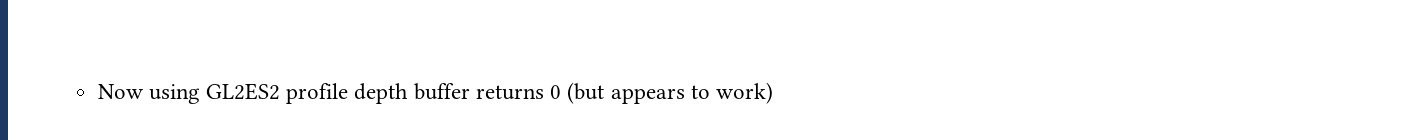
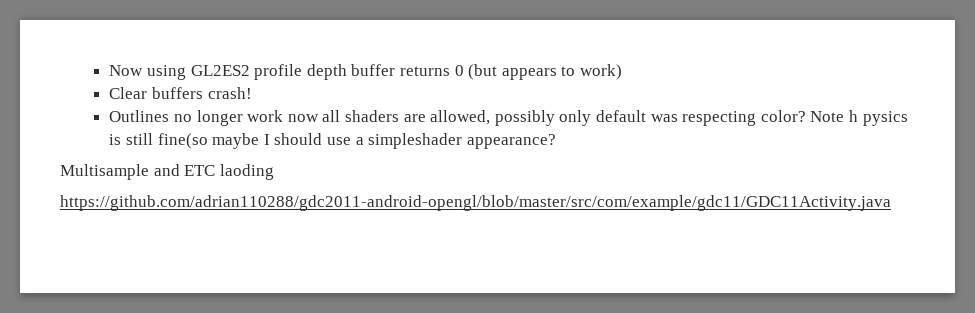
+ Clear buffers crash!
+ Outlines no longer work now all shaders are allowed, possibly only default was respecting color? Note h pysics is still fine(so maybe I should use a simpleshader appearance?
+ Multisample and ETC laoding
+ https://github.com/adrian110288/gdc2011-android-opengl/blob/master/src/com/example/gdc11/GDC11Activity.java

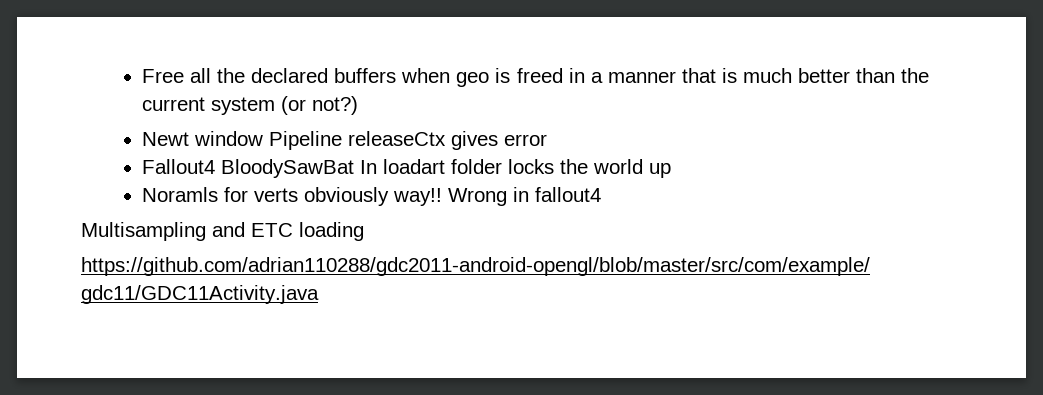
- Now using GL2ES2 profile depth buffer returns 0 (but appears to work)
- Clear buffers crash!
- Outlines no longer work now all shaders are allowed, possibly only default was respecting color? Note h pysics is still fine(so maybe I should use a simpleshader appearance?
- Multisample and ETC laoding
+ Free all the declared buffers when geo is freed in a manner that is much better than the current system (or not?)
+ Newt window Pipeline releaseCtx gives error
+ Fallout4 BloodySawBat In loadart folder locks the world up
+ Noramls for verts obviously way!! Wrong in fallout4
+ Multisampling and ETC loading

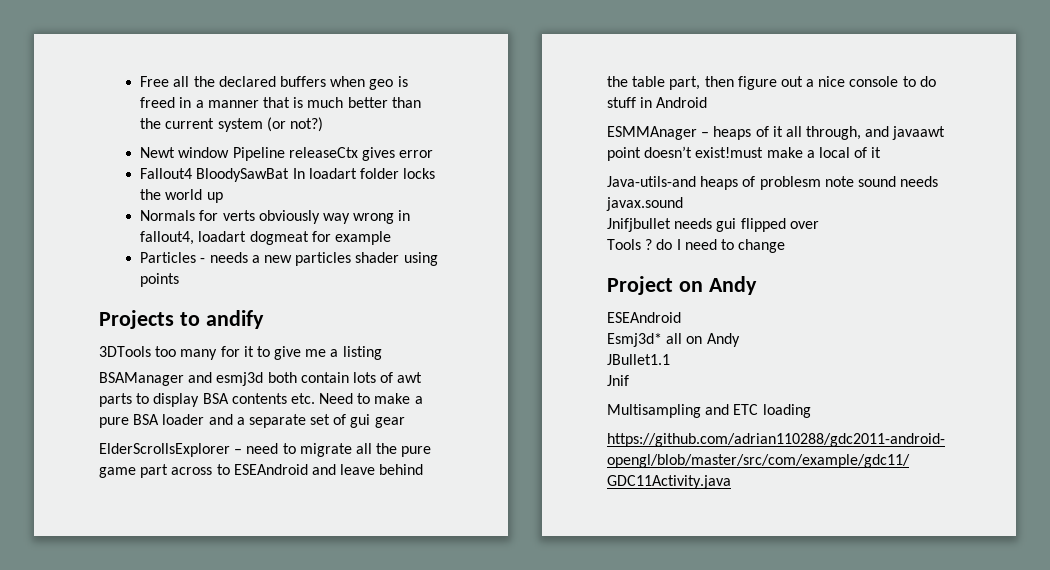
- Noramls for verts obviously way!! Wrong in fallout4
+ Normals for verts obviously way wrong in fallout4, loadart dogmeat for example
+ Particles - needs a new particles shader using points
+ Projects to andify
+ 3DTools too many for it to give me a listing
+ BSAManager and esmj3d both contain lots of awt parts to display BSA contents etc. Need to make a pure BSA loader and a separate set of gui gear
+ ElderScrollsExplorer – need to migrate all the pure game part across to ESEAndroid and leave behind the table part, then figure out a nice console to do stuff in Android
+ ESMMAnager – heaps of it all through, and javaawt point doesn’t exist!must make a local of it
+ Java-utils-and heaps of problesm note sound needs javax.sound
+ Jnifjbullet needs gui flipped over
+ Tools ? do I need to change
+ Project on Andy
+ ESEAndroid
+ Esmj3d* all on Andy
+ JBullet1.1
+ Jnif

